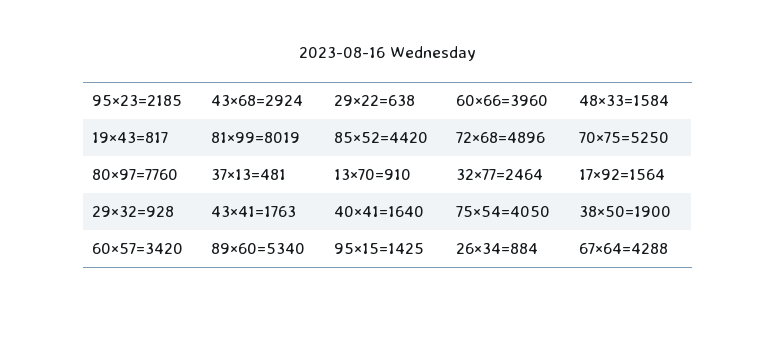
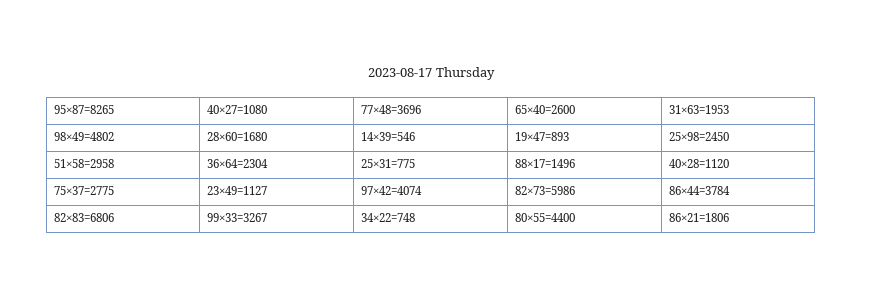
- 2023-08-16 Wednesday
- 95×23=2185 | 43×68=2924 | 29×22=638 | 60×66=3960 | 48×33=1584
- 19×43=817 | 81×99=8019 | 85×52=4420 | 72×68=4896 | 70×75=5250
- 80×97=7760 | 37×13=481 | 13×70=910 | 32×77=2464 | 17×92=1564
- 29×32=928 | 43×41=1763 | 40×41=1640 | 75×54=4050 | 38×50=1900
- 60×57=3420 | 89×60=5340 | 95×15=1425 | 26×34=884 | 67×64=4288
+ 2023-08-17 Thursday
+ 95×87=8265 | 40×27=1080 | 77×48=3696 | 65×40=2600 | 31×63=1953
+ 98×49=4802 | 28×60=1680 | 14×39=546 | 19×47=893 | 25×98=2450
+ 51×58=2958 | 36×64=2304 | 25×31=775 | 88×17=1496 | 40×28=1120
+ 75×37=2775 | 23×49=1127 | 97×42=4074 | 82×73=5986 | 86×44=3784
+ 82×83=6806 | 99×33=3267 | 34×22=748 | 80×55=4400 | 86×21=1806

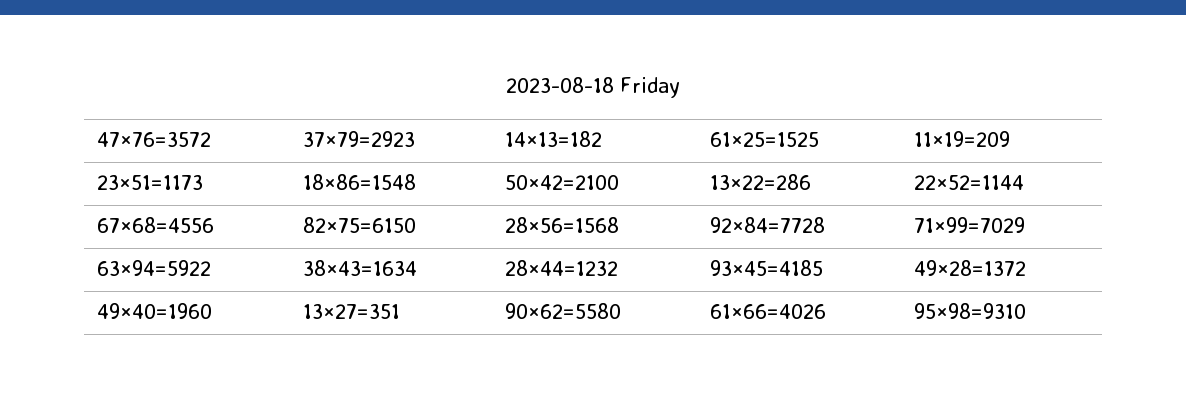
- 2023-08-17 Thursday
- 95×87=8265 | 40×27=1080 | 77×48=3696 | 65×40=2600 | 31×63=1953
- 98×49=4802 | 28×60=1680 | 14×39=546 | 19×47=893 | 25×98=2450
- 51×58=2958 | 36×64=2304 | 25×31=775 | 88×17=1496 | 40×28=1120
- 75×37=2775 | 23×49=1127 | 97×42=4074 | 82×73=5986 | 86×44=3784
- 82×83=6806 | 99×33=3267 | 34×22=748 | 80×55=4400 | 86×21=1806
+ 2023-08-18 Friday
+ 47×76=3572 | 37×79=2923 | 14×13=182 | 61×25=1525 | 11×19=209
+ 23×51=1173 | 18×86=1548 | 50×42=2100 | 13×22=286 | 22×52=1144
+ 67×68=4556 | 82×75=6150 | 28×56=1568 | 92×84=7728 | 71×99=7029
+ 63×94=5922 | 38×43=1634 | 28×44=1232 | 93×45=4185 | 49×28=1372
+ 49×40=1960 | 13×27=351 | 90×62=5580 | 61×66=4026 | 95×98=9310

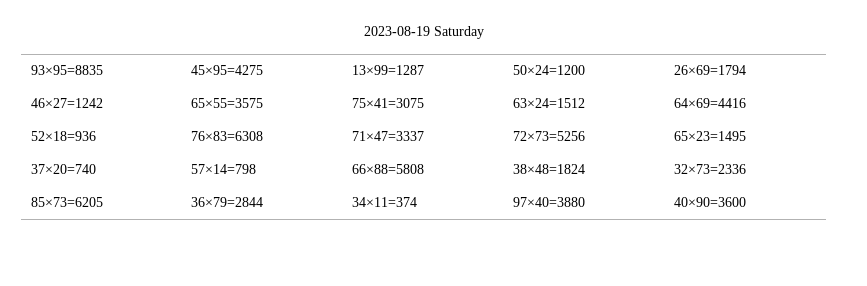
- 2023-08-18 Friday
- 47×76=3572 | 37×79=2923 | 14×13=182 | 61×25=1525 | 11×19=209
- 23×51=1173 | 18×86=1548 | 50×42=2100 | 13×22=286 | 22×52=1144
- 67×68=4556 | 82×75=6150 | 28×56=1568 | 92×84=7728 | 71×99=7029
- 63×94=5922 | 38×43=1634 | 28×44=1232 | 93×45=4185 | 49×28=1372
- 49×40=1960 | 13×27=351 | 90×62=5580 | 61×66=4026 | 95×98=9310
+ 2023-08-19 Saturday
+ 93×95=8835 | 45×95=4275 | 13×99=1287 | 50×24=1200 | 26×69=1794
+ 46×27=1242 | 65×55=3575 | 75×41=3075 | 63×24=1512 | 64×69=4416
+ 52×18=936 | 76×83=6308 | 71×47=3337 | 72×73=5256 | 65×23=1495
+ 37×20=740 | 57×14=798 | 66×88=5808 | 38×48=1824 | 32×73=2336
+ 85×73=6205 | 36×79=2844 | 34×11=374 | 97×40=3880 | 40×90=3600

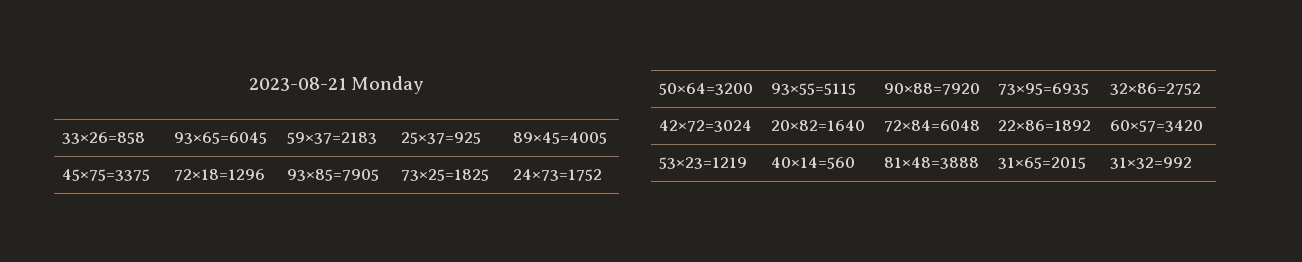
- 2023-08-19 Saturday
- 93×95=8835 | 45×95=4275 | 13×99=1287 | 50×24=1200 | 26×69=1794
- 46×27=1242 | 65×55=3575 | 75×41=3075 | 63×24=1512 | 64×69=4416
- 52×18=936 | 76×83=6308 | 71×47=3337 | 72×73=5256 | 65×23=1495
- 37×20=740 | 57×14=798 | 66×88=5808 | 38×48=1824 | 32×73=2336
- 85×73=6205 | 36×79=2844 | 34×11=374 | 97×40=3880 | 40×90=3600
+ 2023-08-21 Monday
+ 33×26=858 | 93×65=6045 | 59×37=2183 | 25×37=925 | 89×45=4005
+ 45×75=3375 | 72×18=1296 | 93×85=7905 | 73×25=1825 | 24×73=1752
+ 50×64=3200 | 93×55=5115 | 90×88=7920 | 73×95=6935 | 32×86=2752
+ 42×72=3024 | 20×82=1640 | 72×84=6048 | 22×86=1892 | 60×57=3420
+ 53×23=1219 | 40×14=560 | 81×48=3888 | 31×65=2015 | 31×32=992

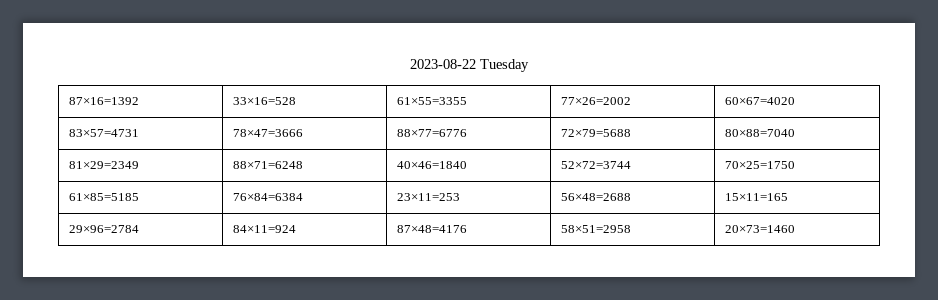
- 2023-08-21 Monday
- 33×26=858 | 93×65=6045 | 59×37=2183 | 25×37=925 | 89×45=4005
- 45×75=3375 | 72×18=1296 | 93×85=7905 | 73×25=1825 | 24×73=1752
- 50×64=3200 | 93×55=5115 | 90×88=7920 | 73×95=6935 | 32×86=2752
- 42×72=3024 | 20×82=1640 | 72×84=6048 | 22×86=1892 | 60×57=3420
- 53×23=1219 | 40×14=560 | 81×48=3888 | 31×65=2015 | 31×32=992
+ 2023-08-22 Tuesday
+ 87×16=1392 | 33×16=528 | 61×55=3355 | 77×26=2002 | 60×67=4020
+ 83×57=4731 | 78×47=3666 | 88×77=6776 | 72×79=5688 | 80×88=7040
+ 81×29=2349 | 88×71=6248 | 40×46=1840 | 52×72=3744 | 70×25=1750
+ 61×85=5185 | 76×84=6384 | 23×11=253 | 56×48=2688 | 15×11=165
+ 29×96=2784 | 84×11=924 | 87×48=4176 | 58×51=2958 | 20×73=1460

